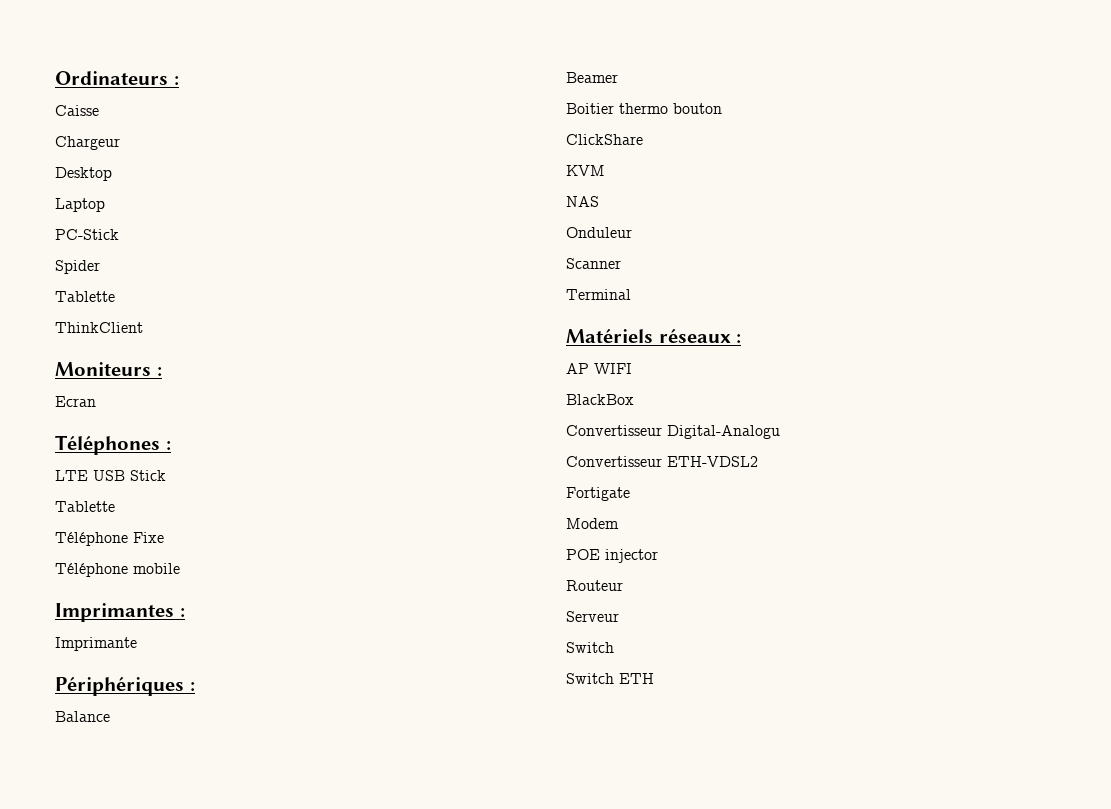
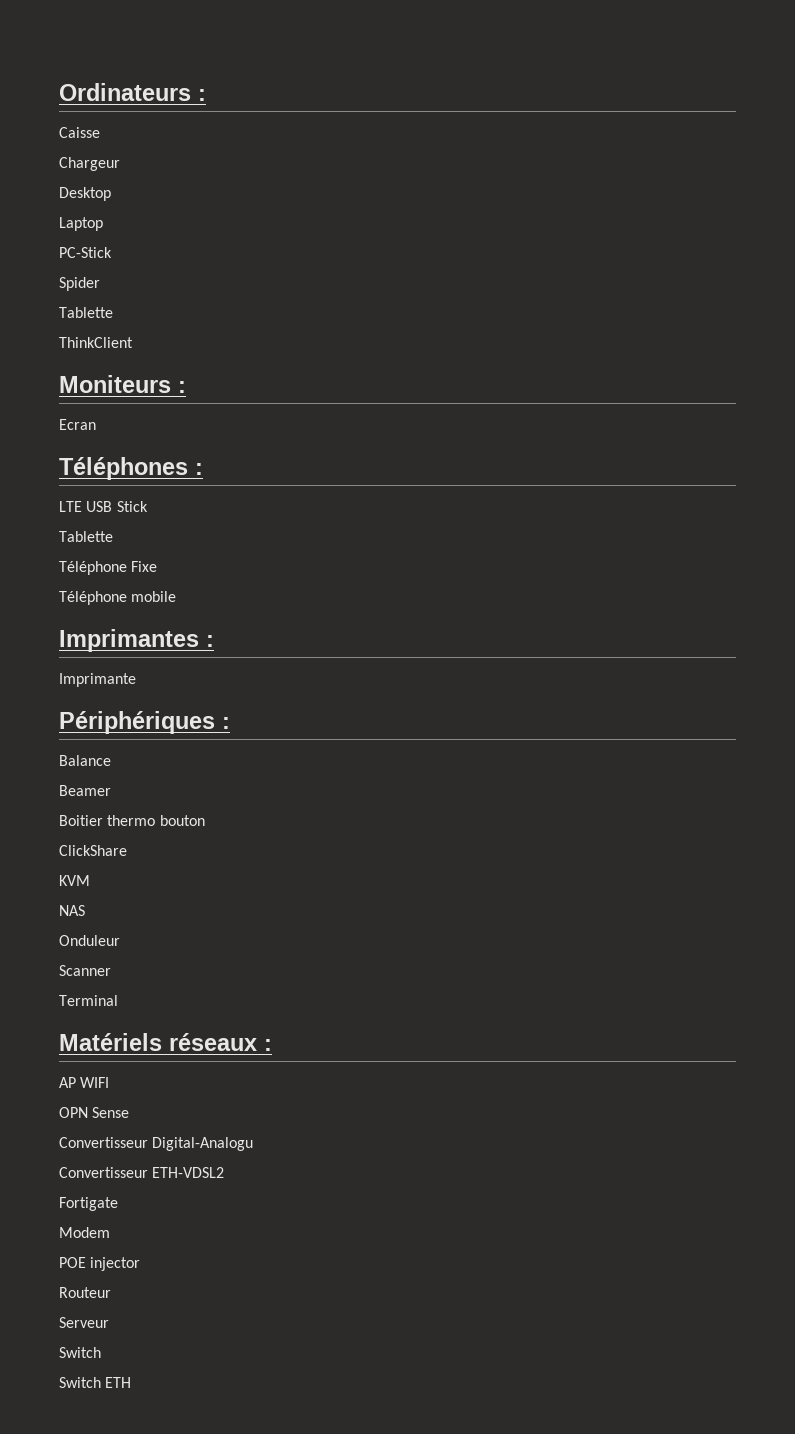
- BlackBox
+ OPN Sense

